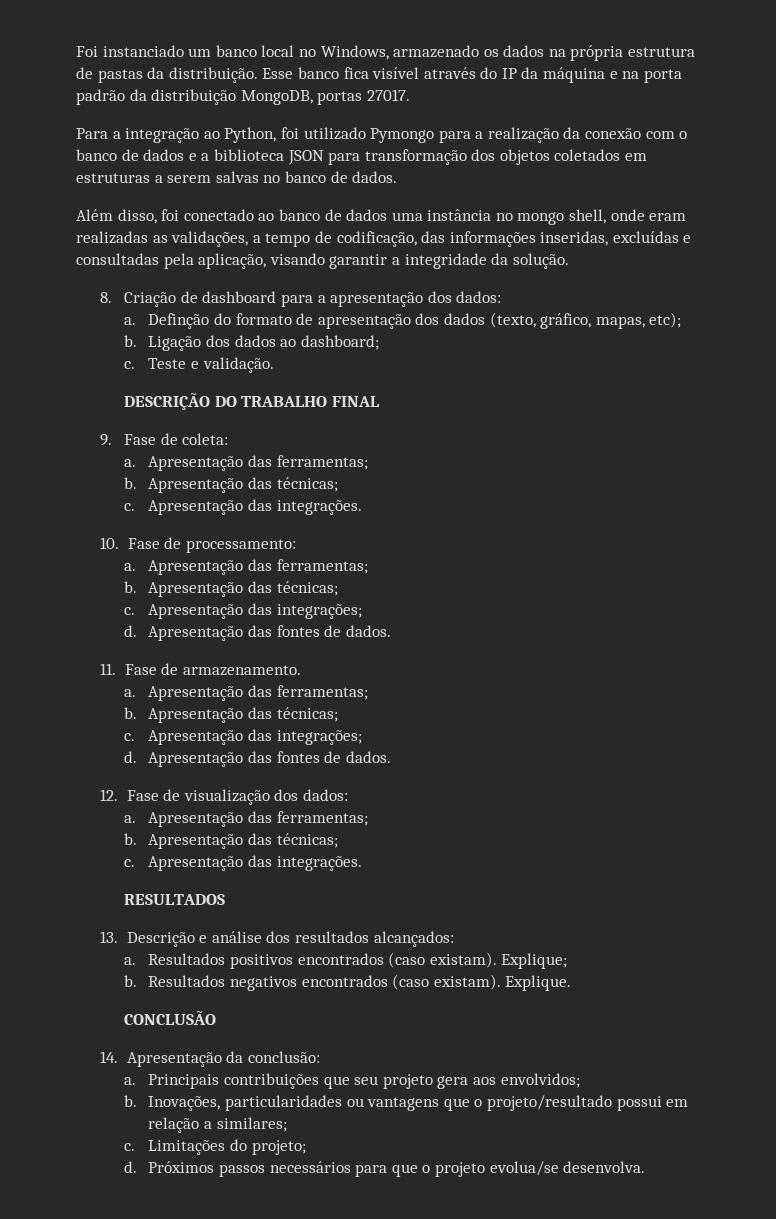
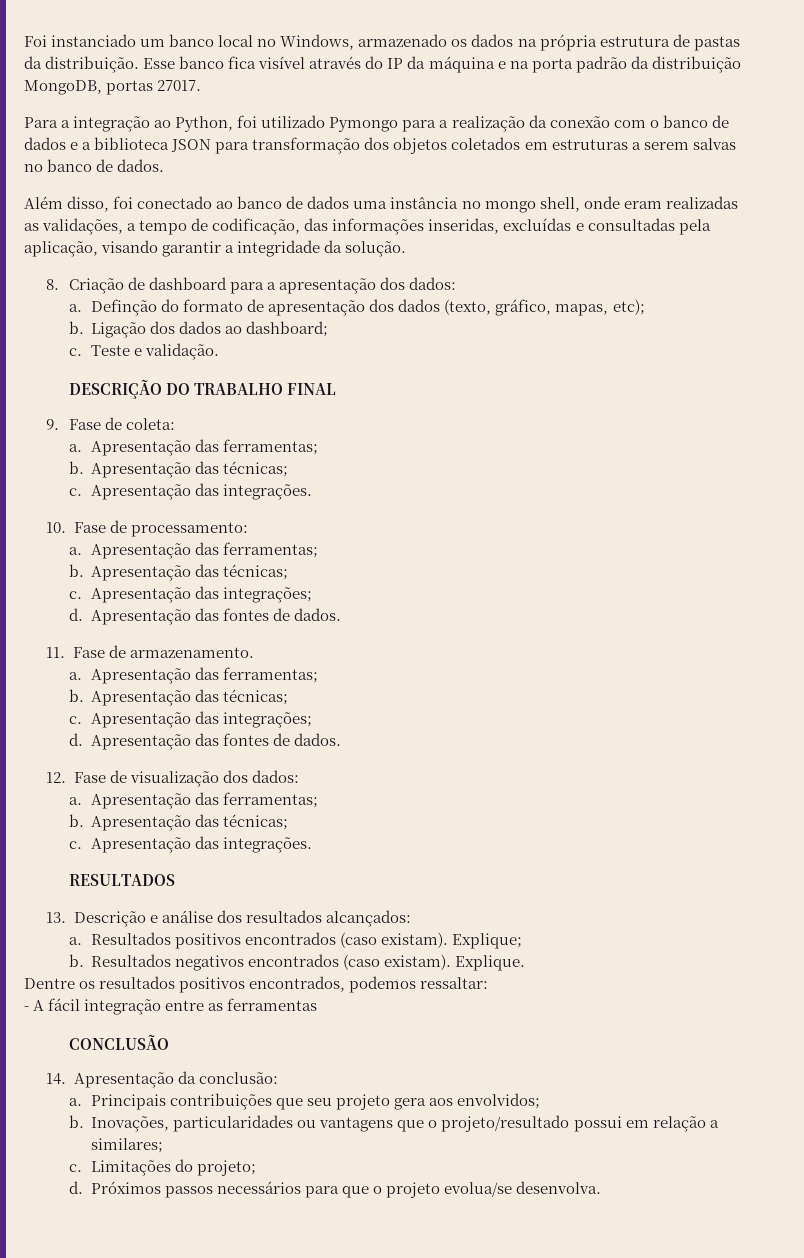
+ Dentre os resultados positivos encontrados, podemos ressaltar:
+ - A fácil integração entre as ferramentas

